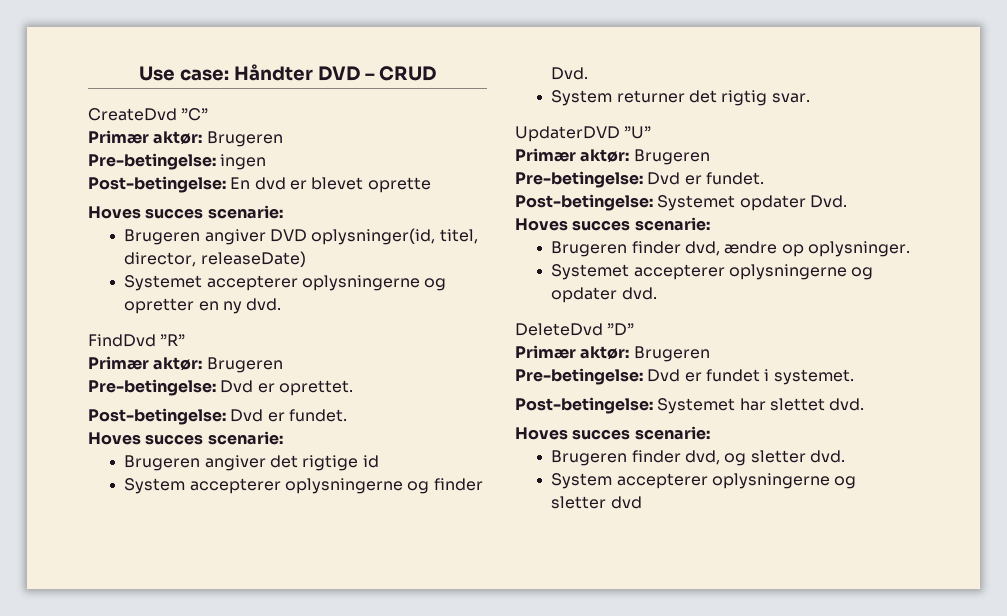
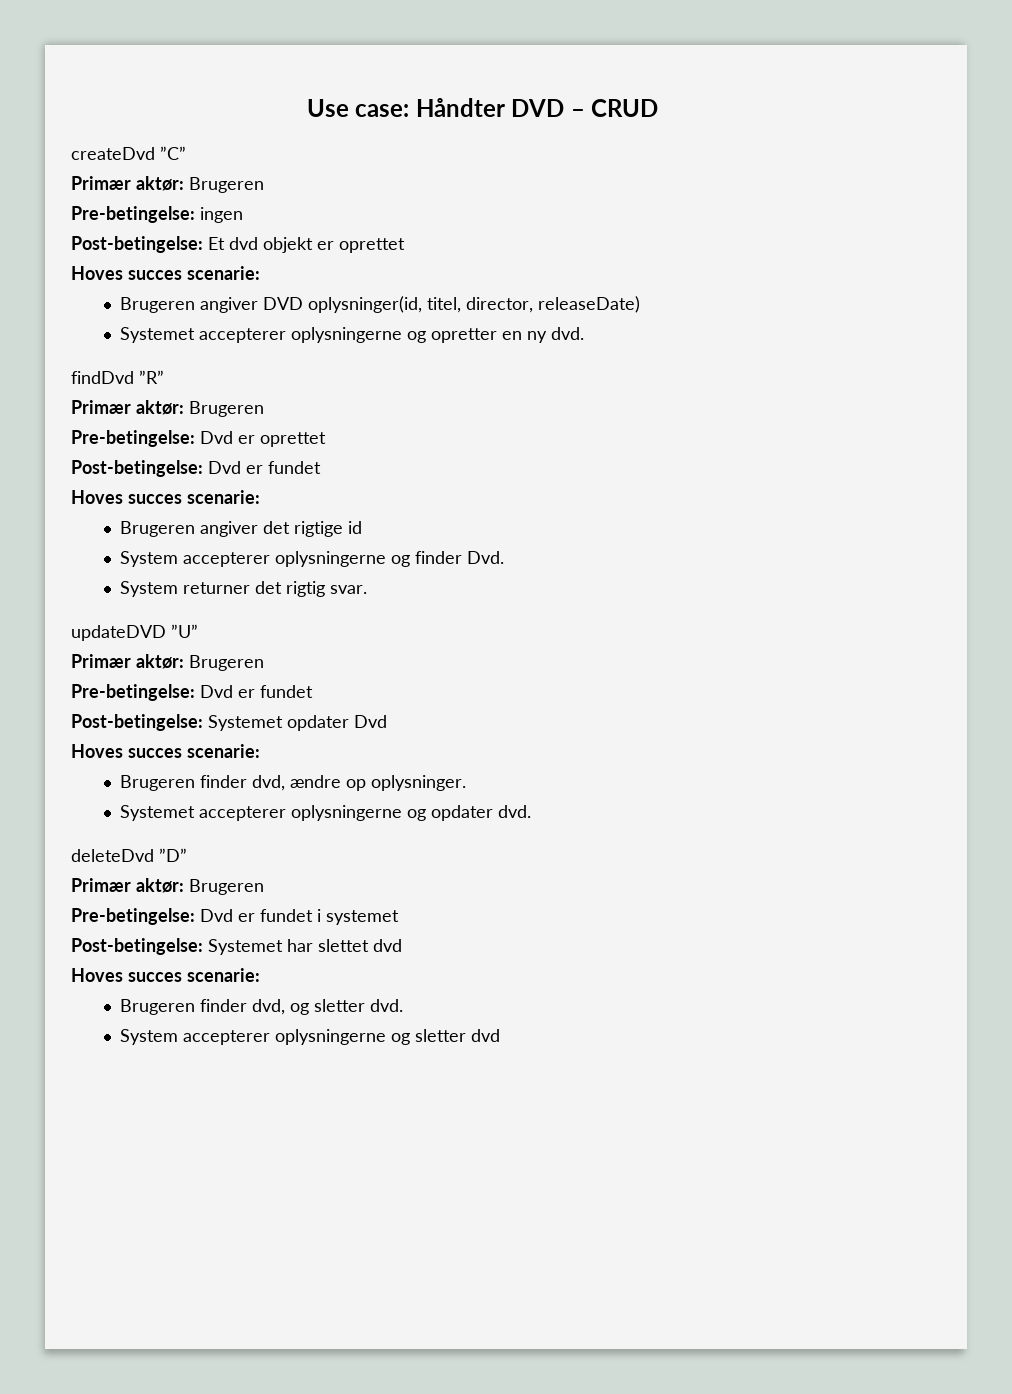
- CreateDvd ”C”
+ createDvd ”C”
- Post-betingelse: En dvd er blevet oprette
+ Post-betingelse: Et dvd objekt er oprettet
- FindDvd ”R”
+ findDvd ”R”
- Pre-betingelse: Dvd er oprettet.
+ Pre-betingelse: Dvd er oprettet
- Post-betingelse: Dvd er fundet.
+ Post-betingelse: Dvd er fundet
- UpdaterDVD ”U”
+ updateDVD ”U”
  Primær aktør: Brugeren
- Pre-betingelse: Dvd er fundet.
+ Pre-betingelse: Dvd er fundet
- Post-betingelse: Systemet opdater Dvd.
+ Post-betingelse: Systemet opdater Dvd
- DeleteDvd ”D”
+ deleteDvd ”D”
- Pre-betingelse: Dvd er fundet i systemet.
+ Pre-betingelse: Dvd er fundet i systemet
- Post-betingelse: Systemet har slettet dvd.
+ Post-betingelse: Systemet har slettet dvd

